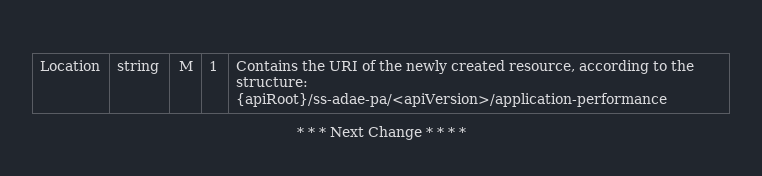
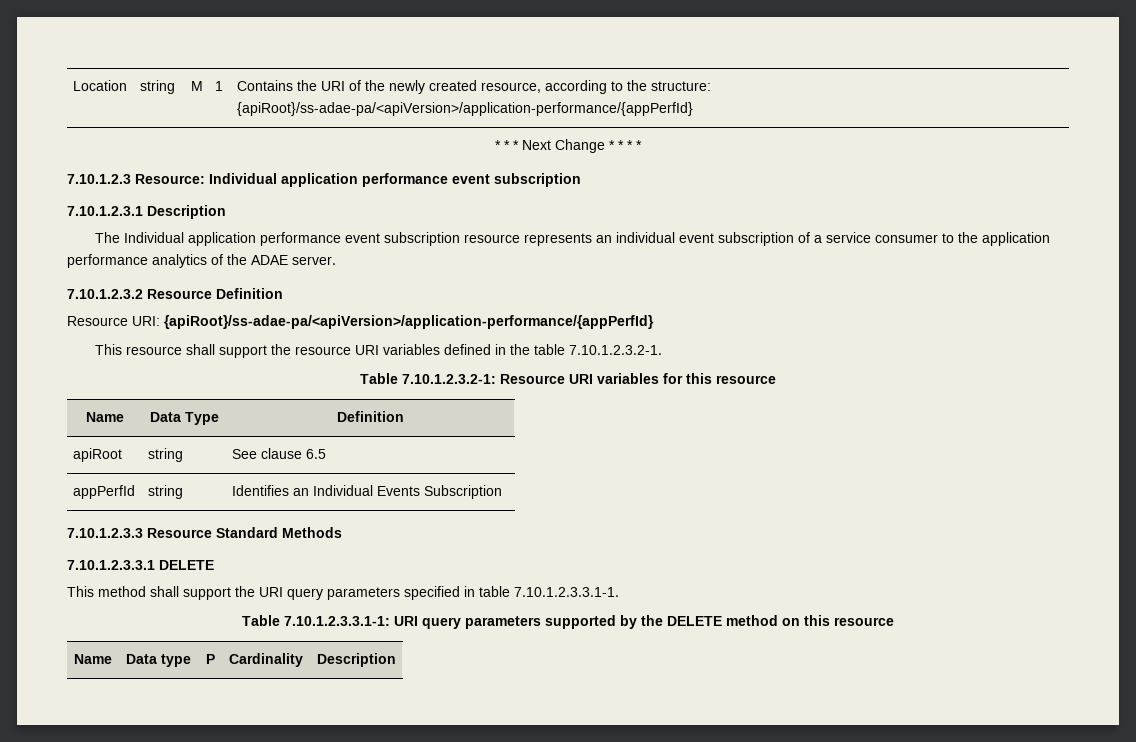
- Location | string | M | 1 | Contains the URI of the newly created resource, according to the structure: {apiRoot}/ss-adae-pa/<apiVersion>/application-performance
+ Location | string | M | 1 | Contains the URI of the newly created resource, according to the structure: {apiRoot}/ss-adae-pa/<apiVersion>/application-performance/{appPerfId}
+ 7.10.1.2.3 Resource: Individual application performance event subscription
+ 7.10.1.2.3.1 Description
+ The Individual application performance event subscription resource represents an individual event subscription of a service consumer to the application performance analytics of the ADAE server.
+ 7.10.1.2.3.2 Resource Definition
+ Resource URI: {apiRoot}/ss-adae-pa/<apiVersion>/application-performance/{appPerfId}
+ This resource shall support the resource URI variables defined in the table 7.10.1.2.3.2-1.
+ Table 7.10.1.2.3.2-1: Resource URI variables for this resource
+ Name | Data Type | Definition
+ apiRoot | string | See clause 6.5
+ appPerfId | string | Identifies an Individual Events Subscription
+ 7.10.1.2.3.3 Resource Standard Methods
+ 7.10.1.2.3.3.1 DELETE
+ This method shall support the URI query parameters specified in table 7.10.1.2.3.3.1-1.
+ Table 7.10.1.2.3.3.1-1: URI query parameters supported by the DELETE method on this resource
+ Name | Data type | P | Cardinality | Description

